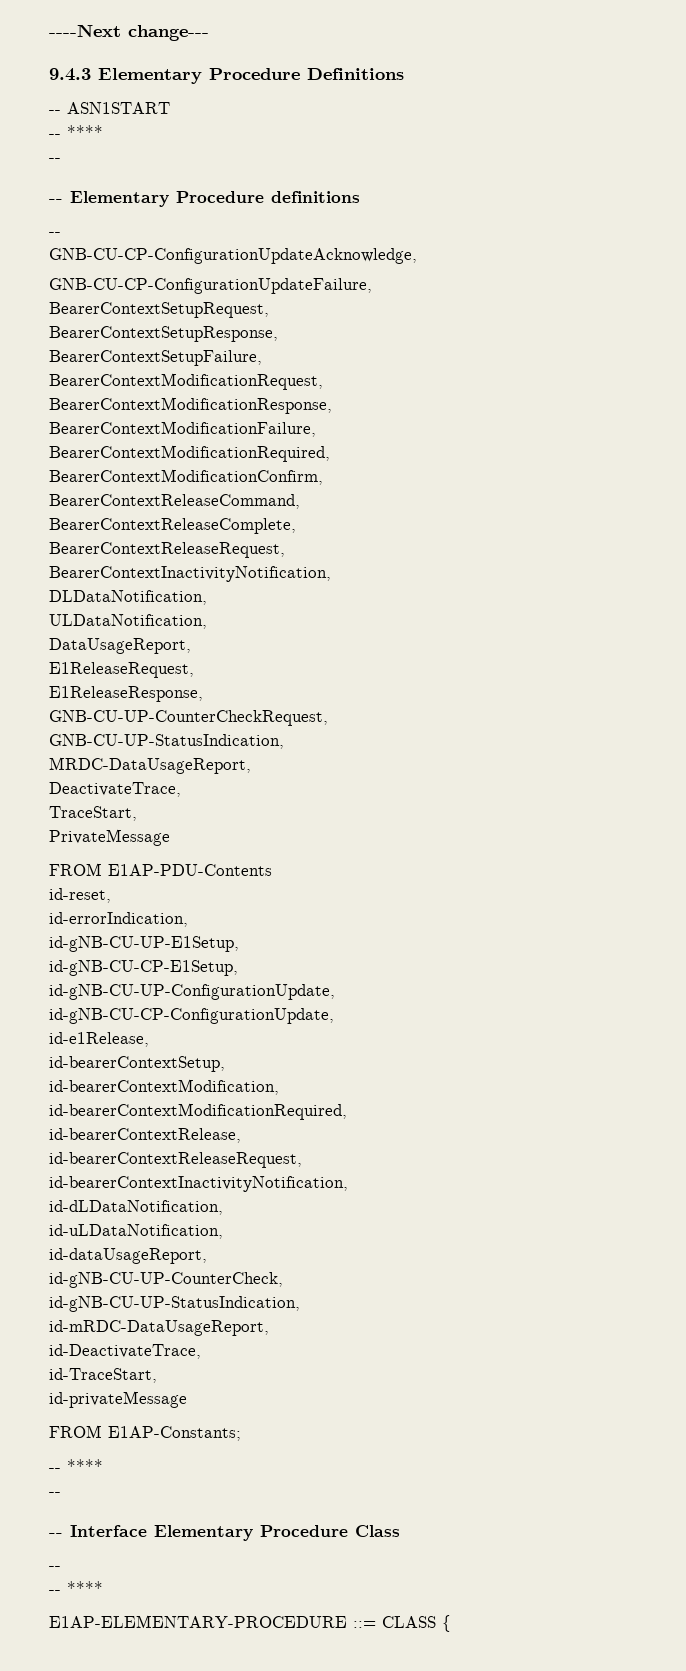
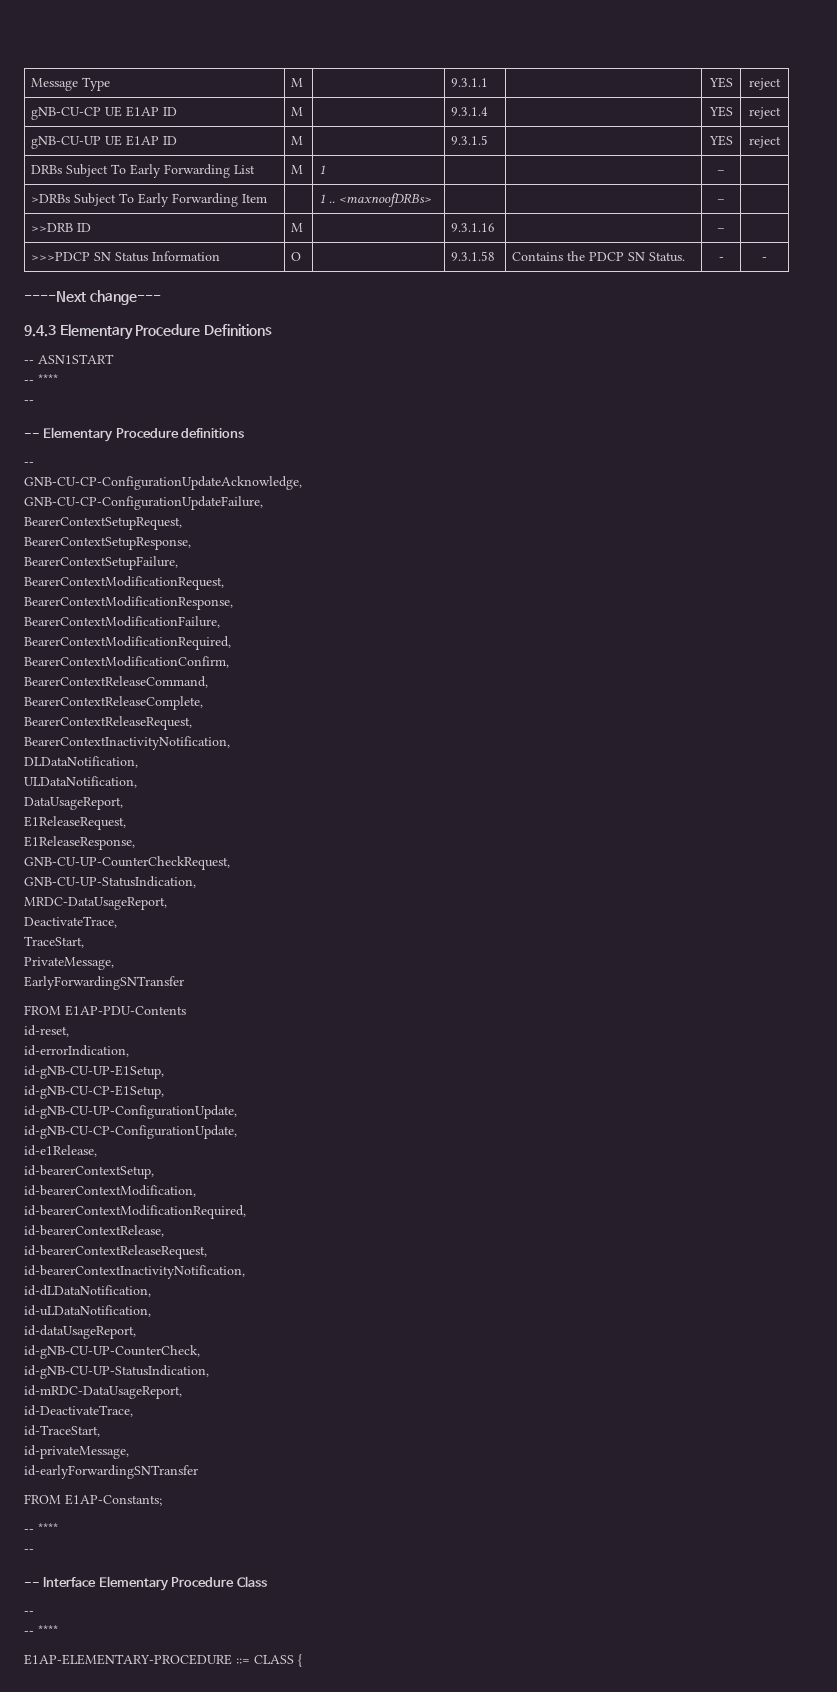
+ Message Type | M | | 9.3.1.1 | | YES | reject
+ gNB-CU-CP UE E1AP ID | M | | 9.3.1.4 | | YES | reject
+ gNB-CU-UP UE E1AP ID | M | | 9.3.1.5 | | YES | reject
+ DRBs Subject To Early Forwarding List | M | 1 | | | – |
+ >DRBs Subject To Early Forwarding Item | | 1 .. <maxnoofDRBs> | | | – |
+ >>DRB ID | M | | 9.3.1.16 | | – |
+ >>>PDCP SN Status Information | O | | 9.3.1.58 | Contains the PDCP SN Status. | - | -
- PrivateMessage
+ PrivateMessage,
+ EarlyForwardingSNTransfer
- id-privateMessage
+ id-privateMessage,
+ id-earlyForwardingSNTransfer

